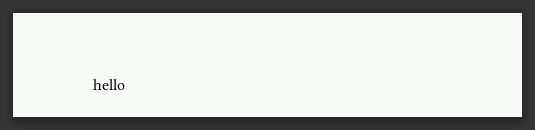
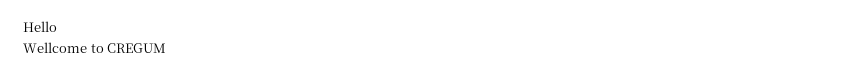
- hello
+ Hello
+ Wellcome to CREGUM

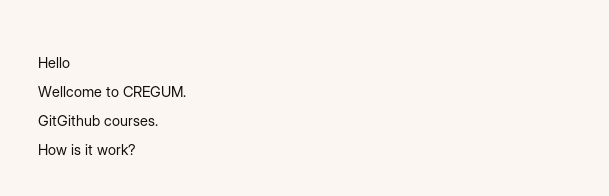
- Wellcome to CREGUM
+ Wellcome to CREGUM.
+ GitGithub courses.
+ How is it work?

